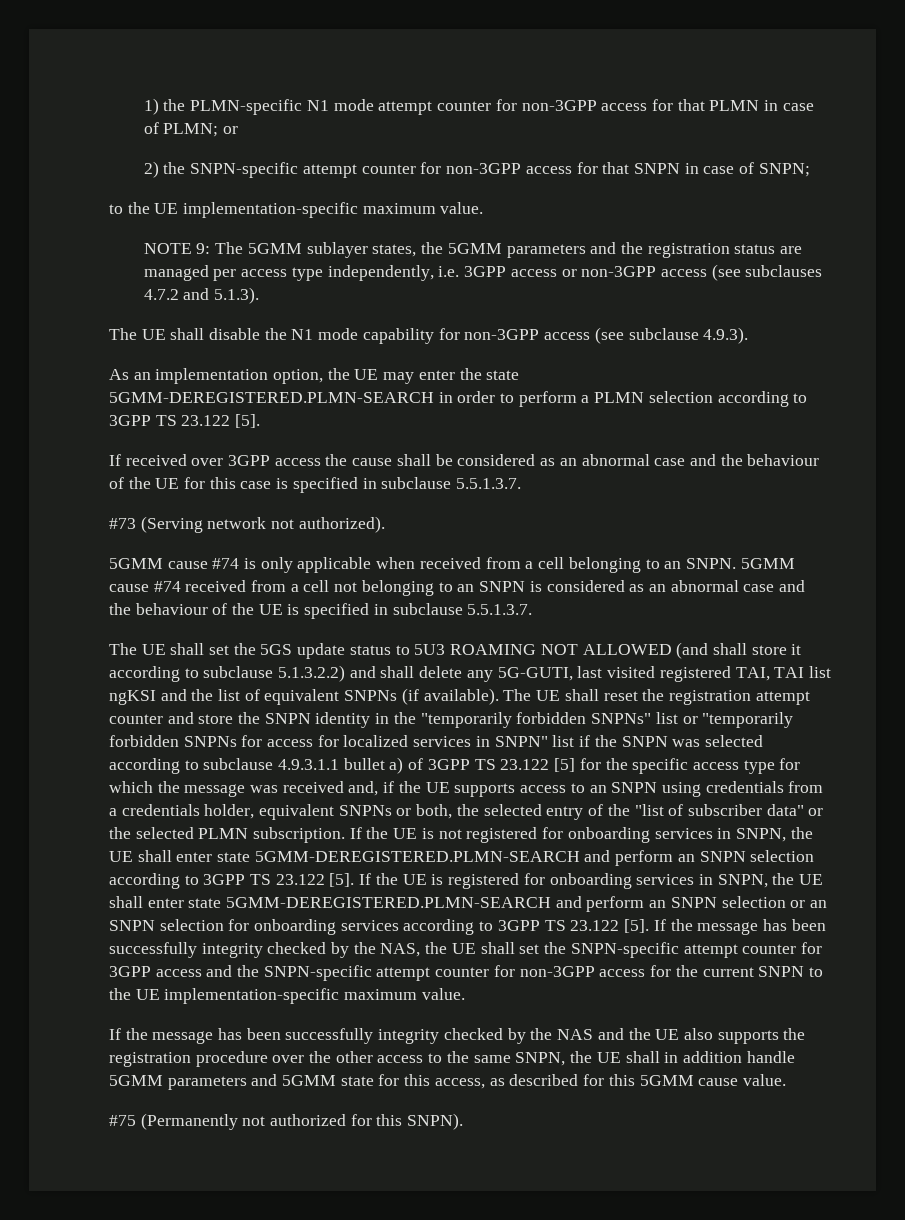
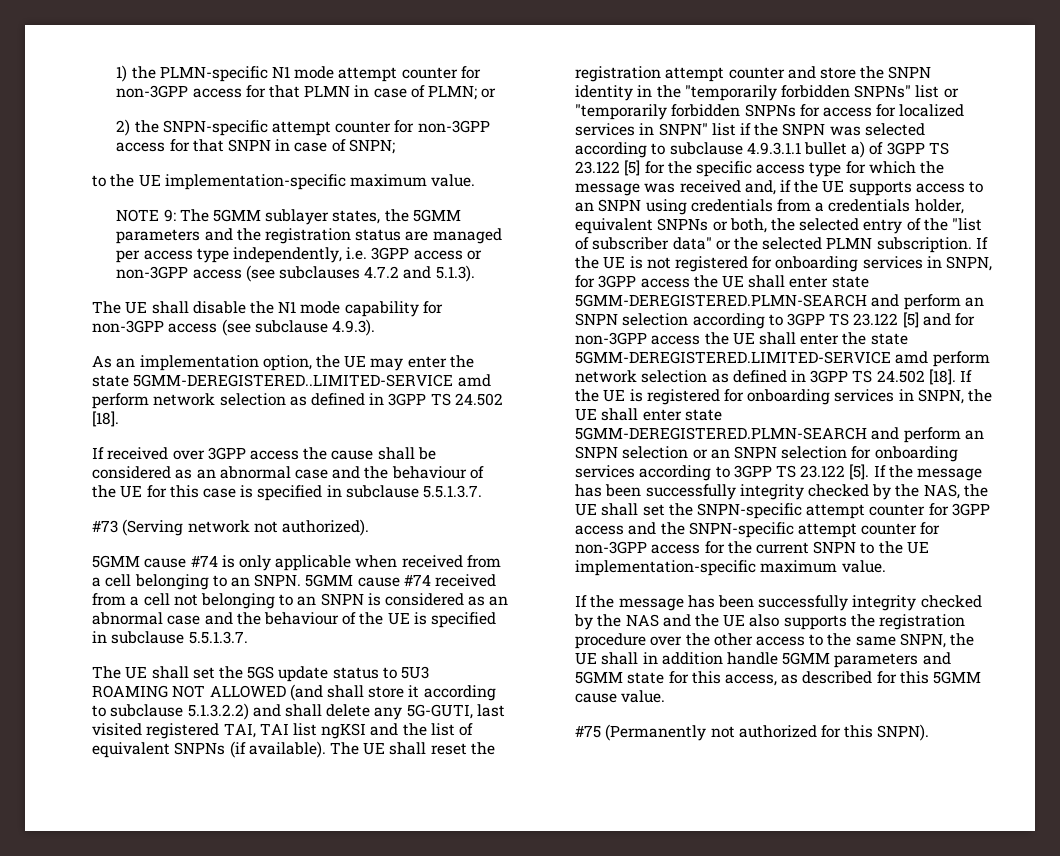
- As an implementation option, the UE may enter the state 5GMM-DEREGISTERED.PLMN-SEARCH in order to perform a PLMN selection according to 3GPP TS 23.122 [5].
+ As an implementation option, the UE may enter the state 5GMM-DEREGISTERED..LIMITED-SERVICE amd perform network selection as defined in 3GPP TS 24.502 [18].
- If the UE is not registered for onboarding services in SNPN, the UE shall enter state 5GMM-DEREGISTERED.PLMN-SEARCH and perform an SNPN selection according to 3GPP TS 23.122 [5].
+ If the UE is not registered for onboarding services in SNPN, for 3GPP access the UE shall enter state 5GMM-DEREGISTERED.PLMN-SEARCH and perform an SNPN selection according to 3GPP TS 23.122 [5] and for non-3GPP access the UE shall enter the state 5GMM-DEREGISTERED.LIMITED-SERVICE amd perform network selection as defined in 3GPP TS 24.502 [18].

